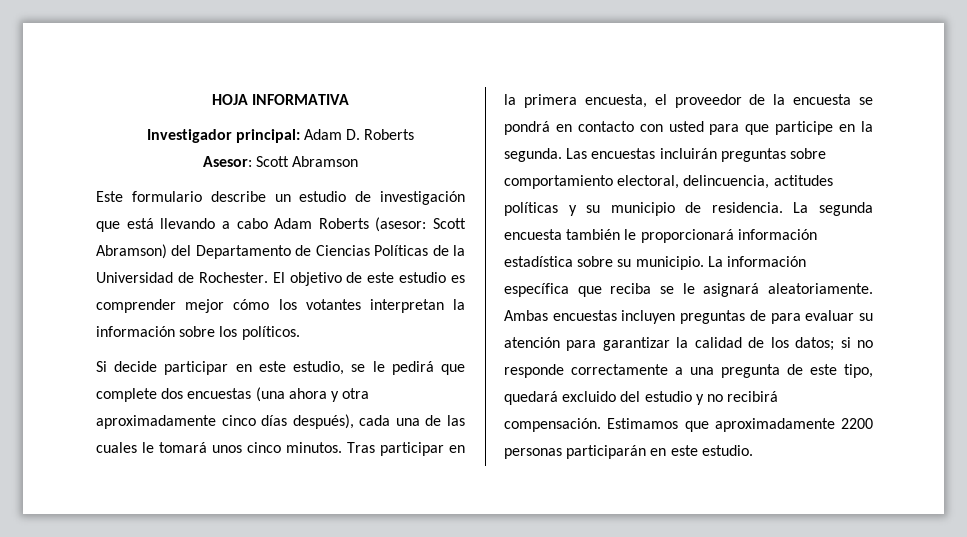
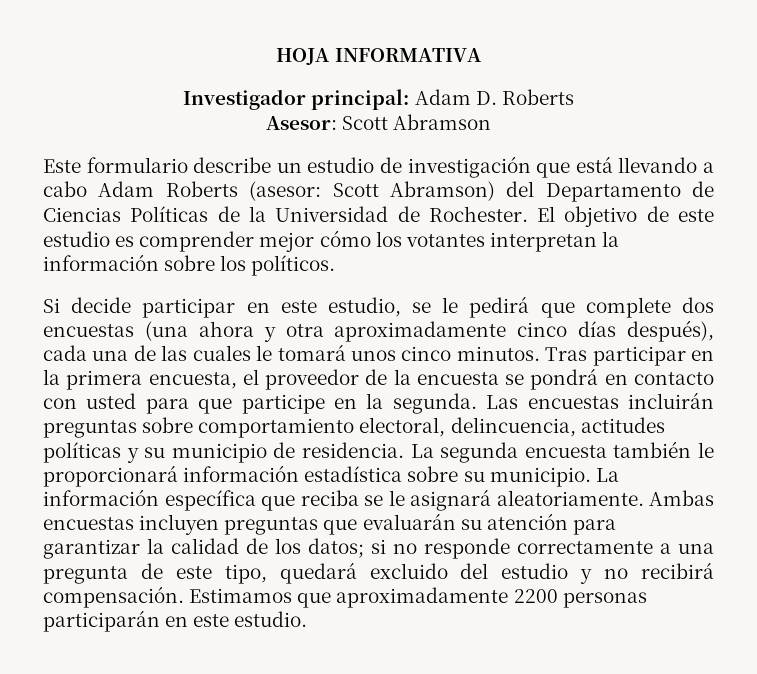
- Ambas encuestas incluyen preguntas de para evaluar su atención para garantizar la calidad de los datos; si no responde correctamente a una pregunta de este tipo, quedará excluido del estudio y no recibirá compensación.
+ Ambas encuestas incluyen preguntas que evaluarán su atención para garantizar la calidad de los datos; si no responde correctamente a una pregunta de este tipo, quedará excluido del estudio y no recibirá compensación.

